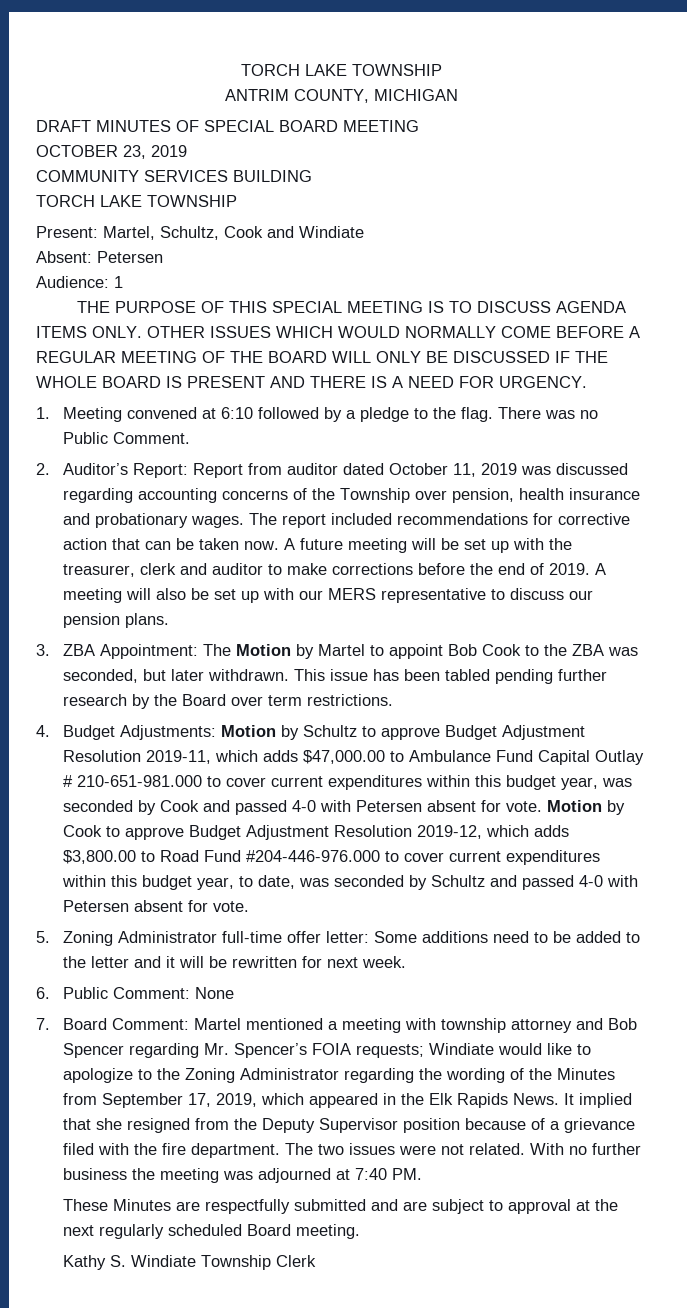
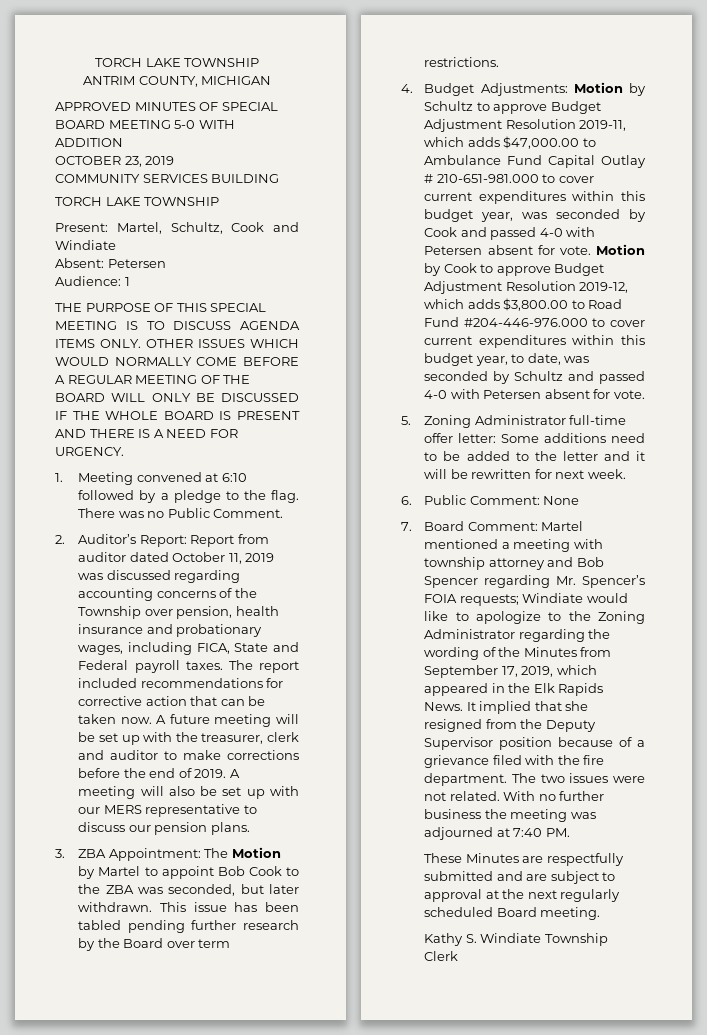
- DRAFT MINUTES OF SPECIAL BOARD MEETING
+ APPROVED MINUTES OF SPECIAL BOARD MEETING 5-0 WITH ADDITION
- 2. Auditor’s Report: Report from auditor dated October 11, 2019 was discussed regarding accounting concerns of the Township over pension, health insurance and probationary wages.
+ 2. Auditor’s Report: Report from auditor dated October 11, 2019 was discussed regarding accounting concerns of the Township over pension, health insurance and probationary wages, including FICA, State and Federal payroll taxes.

